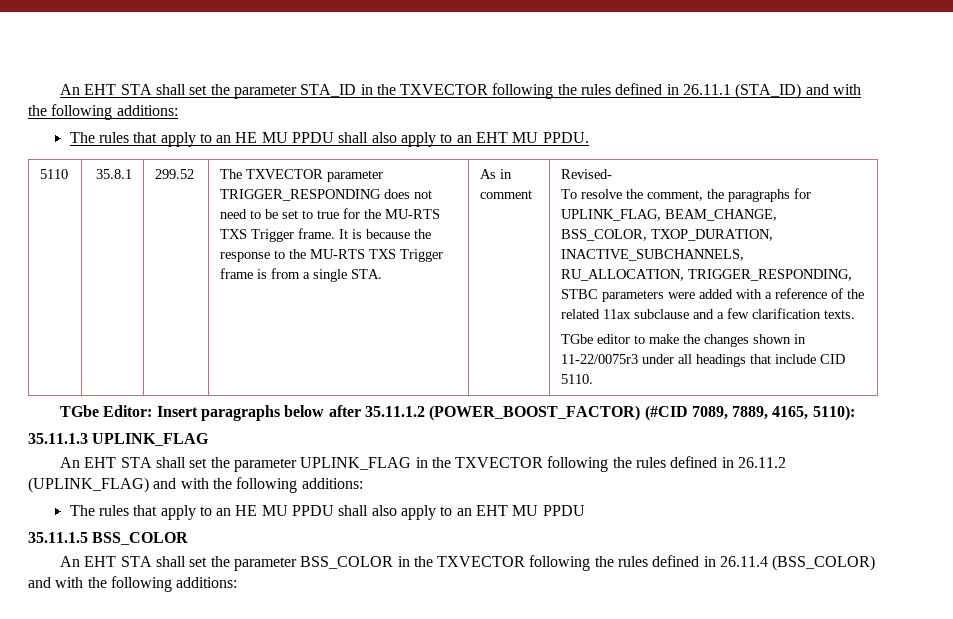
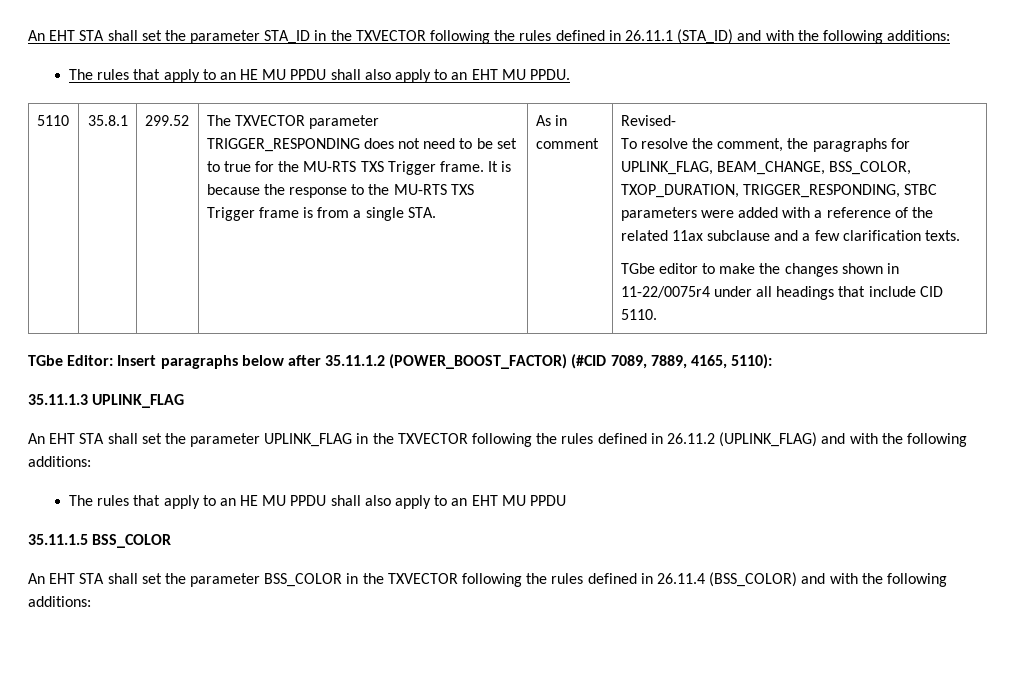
- To resolve the comment, the paragraphs for UPLINK_FLAG, BEAM_CHANGE, BSS_COLOR, TXOP_DURATION, INACTIVE_SUBCHANNELS, RU_ALLOCATION, TRIGGER_RESPONDING, STBC parameters were added with a reference of the related 11ax subclause and a few clarification texts.
+ To resolve the comment, the paragraphs for UPLINK_FLAG, BEAM_CHANGE, BSS_COLOR, TXOP_DURATION, TRIGGER_RESPONDING, STBC parameters were added with a reference of the related 11ax subclause and a few clarification texts.
- TGbe editor to make the changes shown in 11-22/0075r3 under all headings that include CID 5110.
+ TGbe editor to make the changes shown in 11-22/0075r4 under all headings that include CID 5110.

